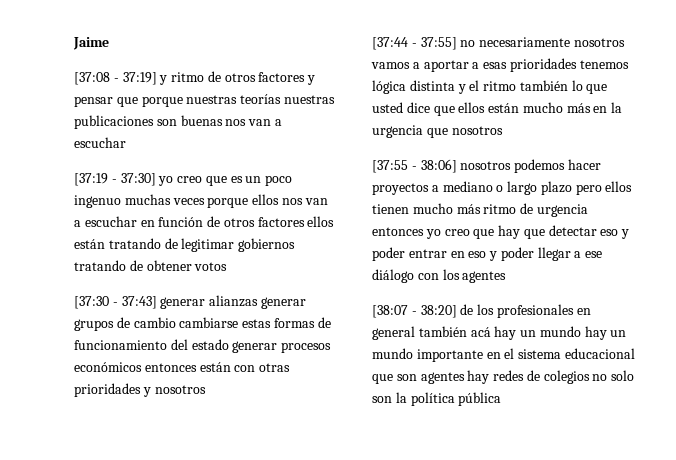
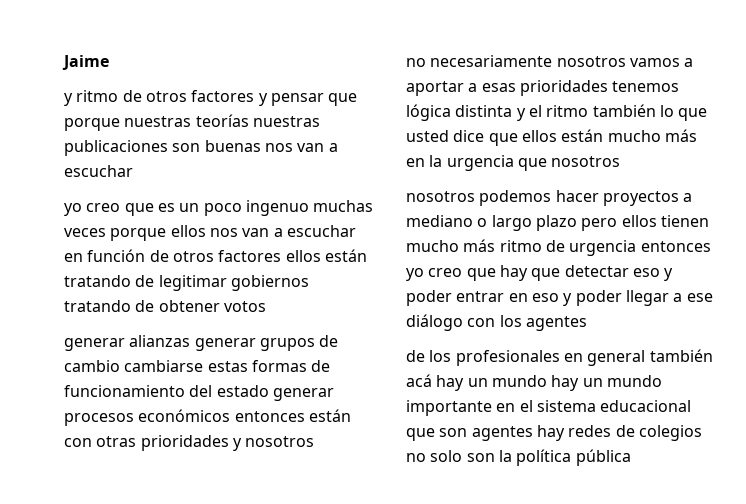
- [37:08 - 37:19] y ritmo de otros factores y pensar que porque nuestras teorías nuestras publicaciones son buenas nos van a escuchar
+ y ritmo de otros factores y pensar que porque nuestras teorías nuestras publicaciones son buenas nos van a escuchar
- [37:19 - 37:30] yo creo que es un poco ingenuo muchas veces porque ellos nos van a escuchar en función de otros factores ellos están tratando de legitimar gobiernos tratando de obtener votos
+ yo creo que es un poco ingenuo muchas veces porque ellos nos van a escuchar en función de otros factores ellos están tratando de legitimar gobiernos tratando de obtener votos
- [37:30 - 37:43] generar alianzas generar grupos de cambio cambiarse estas formas de funcionamiento del estado generar procesos económicos entonces están con otras prioridades y nosotros
+ generar alianzas generar grupos de cambio cambiarse estas formas de funcionamiento del estado generar procesos económicos entonces están con otras prioridades y nosotros
- [37:44 - 37:55] no necesariamente nosotros vamos a aportar a esas prioridades tenemos lógica distinta y el ritmo también lo que usted dice que ellos están mucho más en la urgencia que nosotros
+ no necesariamente nosotros vamos a aportar a esas prioridades tenemos lógica distinta y el ritmo también lo que usted dice que ellos están mucho más en la urgencia que nosotros
- [37:55 - 38:06] nosotros podemos hacer proyectos a mediano o largo plazo pero ellos tienen mucho más ritmo de urgencia entonces yo creo que hay que detectar eso y poder entrar en eso y poder llegar a ese diálogo con los agentes
+ nosotros podemos hacer proyectos a mediano o largo plazo pero ellos tienen mucho más ritmo de urgencia entonces yo creo que hay que detectar eso y poder entrar en eso y poder llegar a ese diálogo con los agentes
- [38:07 - 38:20] de los profesionales en general también acá hay un mundo hay un mundo importante en el sistema educacional que son agentes hay redes de colegios no solo son la política pública
+ de los profesionales en general también acá hay un mundo hay un mundo importante en el sistema educacional que son agentes hay redes de colegios no solo son la política pública

